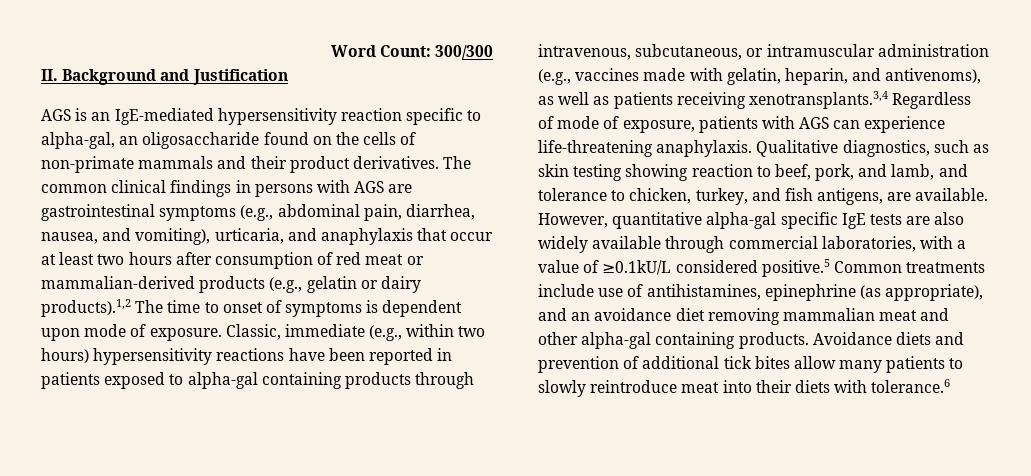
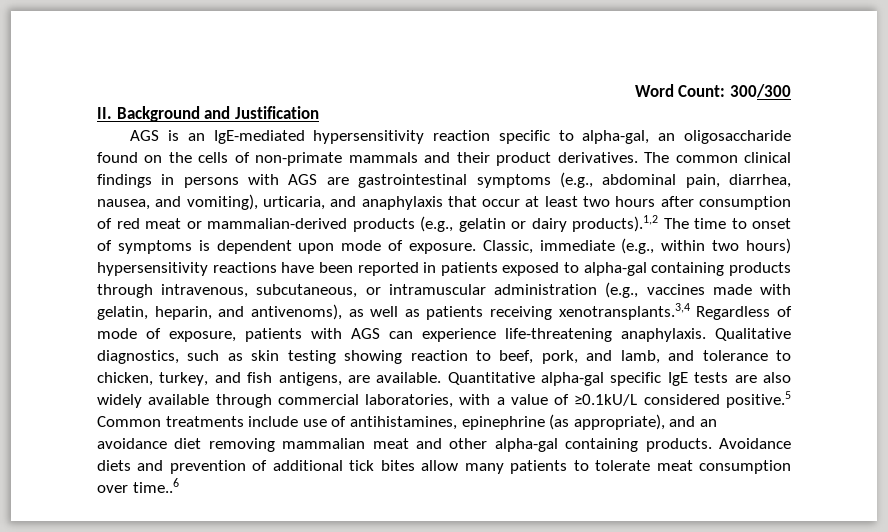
- However, quantitative alpha-gal specific IgE tests are also widely available through commercial laboratories, with a value of ≥0.1kU/L considered positive.5 Common treatments include use of antihistamines, epinephrine (as appropriate), and an avoidance diet removing mammalian meat and other alpha-gal containing products.
+ Quantitative alpha-gal specific IgE tests are also widely available through commercial laboratories, with a value of ≥0.1kU/L considered positive.5 Common treatments include use of antihistamines, epinephrine (as appropriate), and an avoidance diet removing mammalian meat and other alpha-gal containing products.
- Avoidance diets and prevention of additional tick bites allow many patients to slowly reintroduce meat into their diets with tolerance.6
+ Avoidance diets and prevention of additional tick bites allow many patients to tolerate meat consumption over time..6

